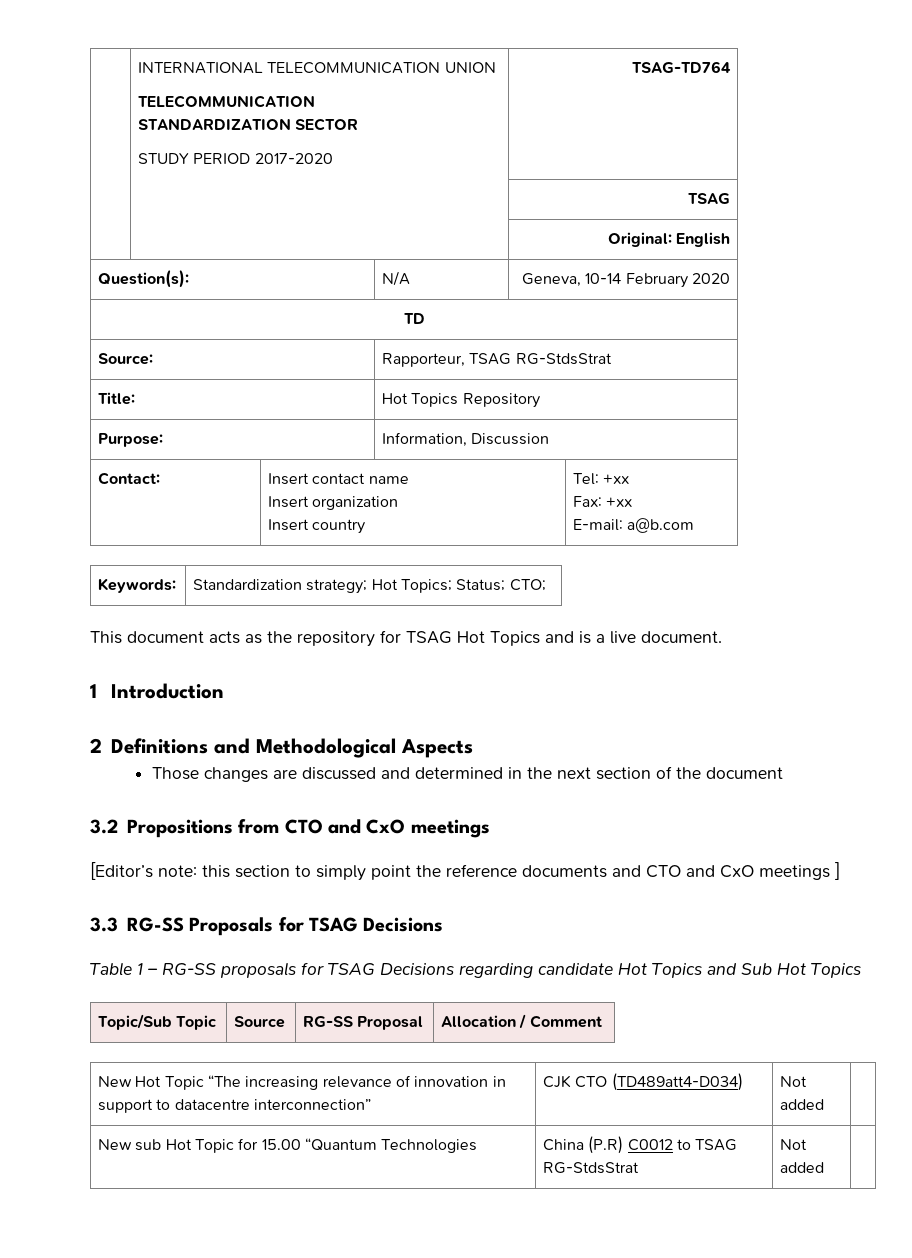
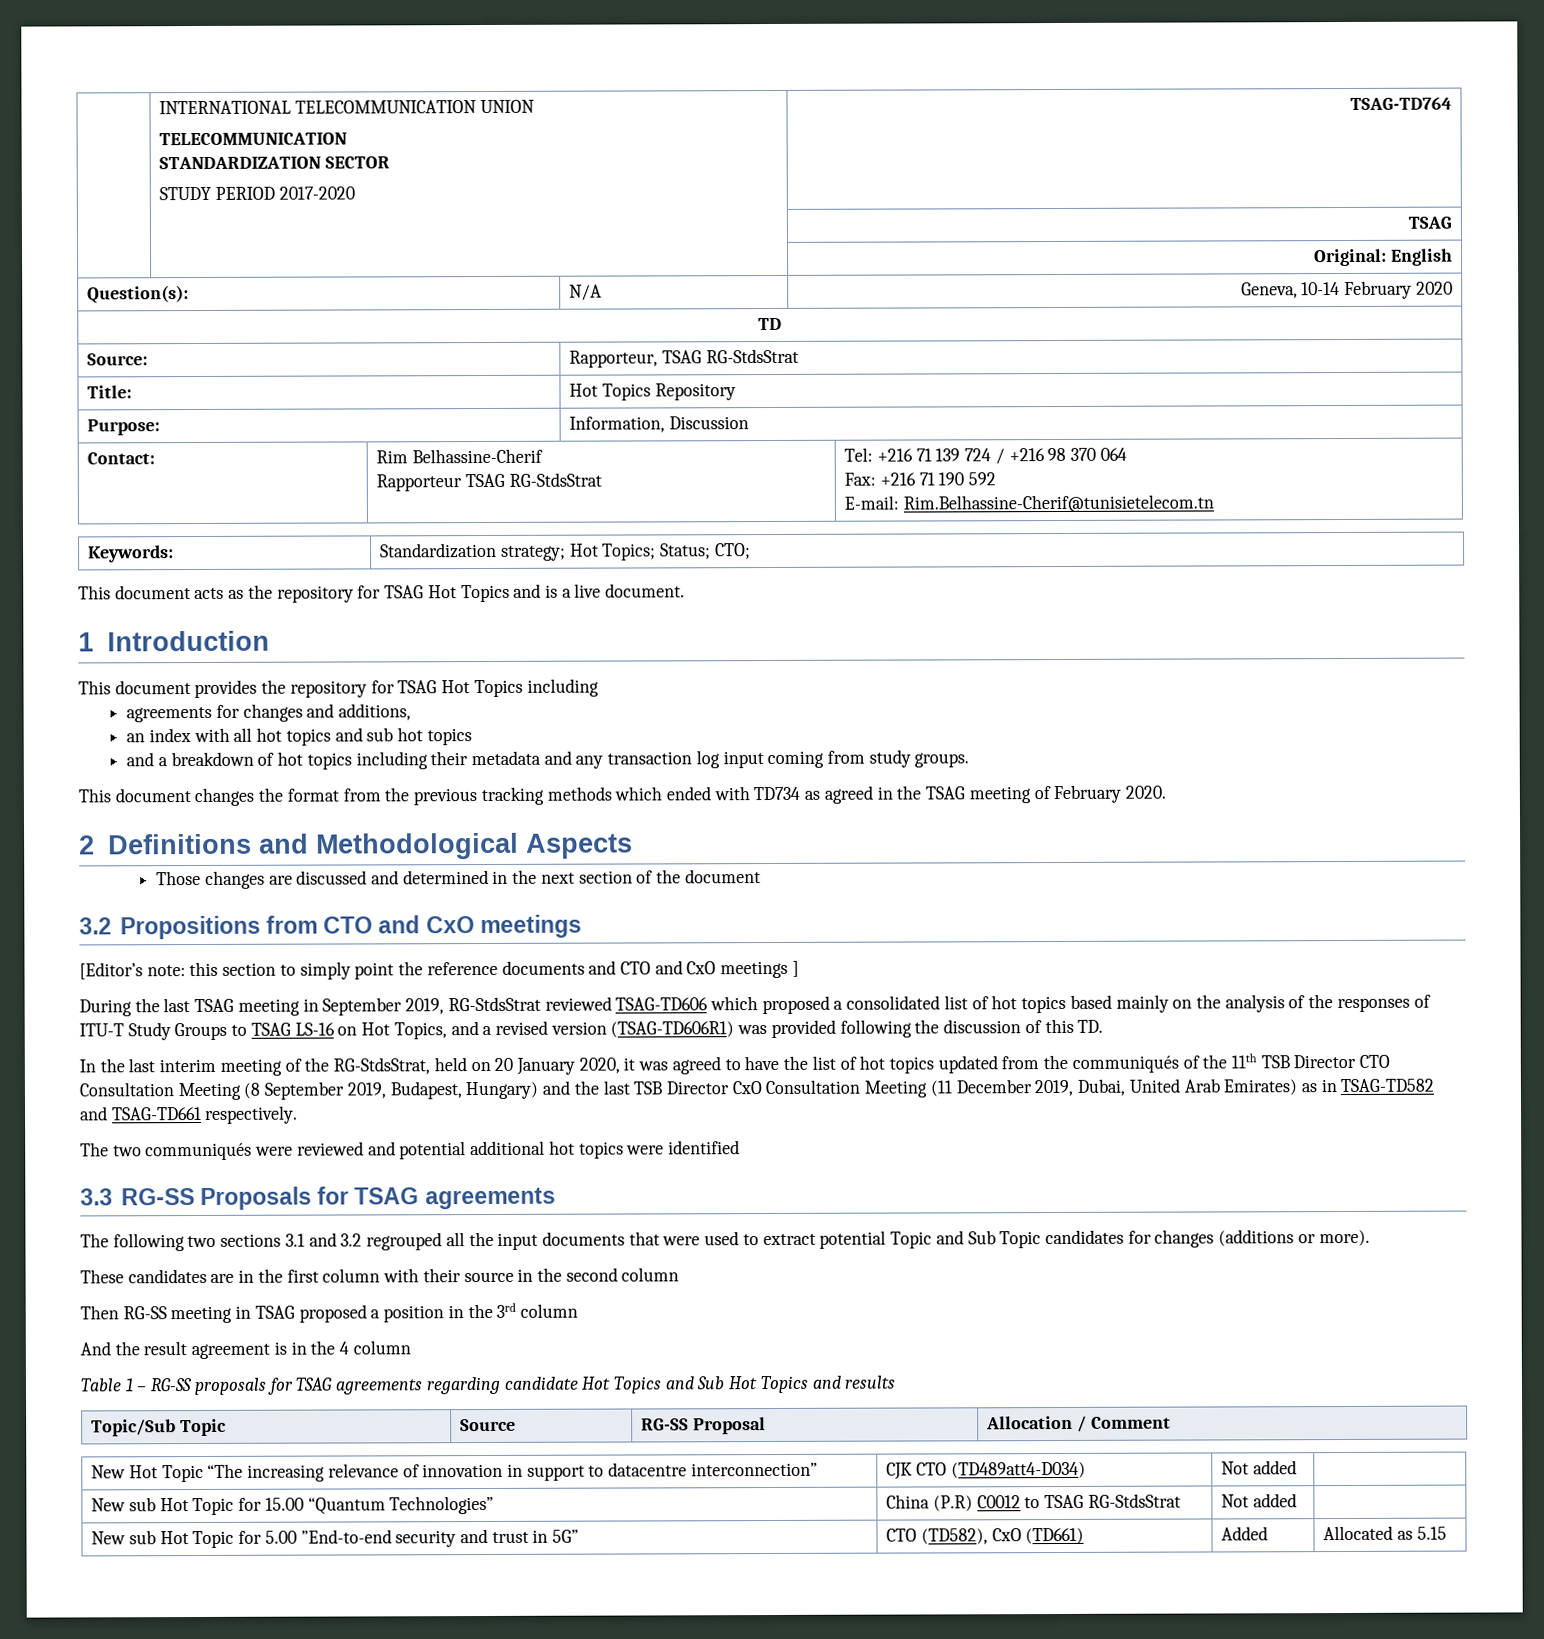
- Contact: | Insert contact name
- Insert organization
- Insert country | Tel: +xx
- Fax: +xx
- E-mail: a@b.com
+ Contact: | Rim Belhassine-Cherif
+ Rapporteur TSAG RG-StdsStrat | Tel: +216 71 139 724 / +216 98 370 064
+ Fax: +216 71 190 592
+ E-mail: Rim.Belhassine-Cherif@tunisietelecom.tn
+ This document provides the repository for TSAG Hot Topics including
+ agreements for changes and additions,
+ an index with all hot topics and sub hot topics
+ and a breakdown of hot topics including their metadata and any transaction log input coming from study groups.
+ This document changes the format from the previous tracking methods which ended with TD734 as agreed in the TSAG meeting of February 2020.
+ During the last TSAG meeting in September 2019, RG-StdsStrat reviewed TSAG-TD606 which proposed a consolidated list of hot topics based mainly on the analysis of the responses of ITU-T Study Groups to TSAG LS-16 on Hot Topics, and a revised version (TSAG-TD606R1) was provided following the discussion of this TD.
+ In the last interim meeting of the RG-StdsStrat, held on 20 January 2020, it was agreed to have the list of hot topics updated from the communiqués of the 11th TSB Director CTO Consultation Meeting (8 September 2019, Budapest, Hungary) and the last TSB Director CxO Consultation Meeting (11 December 2019, Dubai, United Arab Emirates) as in TSAG-TD582 and TSAG-TD661 respectively.
+ The two communiqués were reviewed and potential additional hot topics were identified
- 3.3 RG-SS Proposals for TSAG Decisions
+ 3.3 RG-SS Proposals for TSAG agreements
+ The following two sections 3.1 and 3.2 regrouped all the input documents that were used to extract potential Topic and Sub Topic candidates for changes (additions or more).
+ These candidates are in the first column with their source in the second column
+ Then RG-SS meeting in TSAG proposed a position in the 3rd column
+ And the result agreement is in the 4 column
- Table 1 – RG-SS proposals for TSAG Decisions regarding candidate Hot Topics and Sub Hot Topics
+ Table 1 – RG-SS proposals for TSAG agreements regarding candidate Hot Topics and Sub Hot Topics and results
- New sub Hot Topic for 15.00 “Quantum Technologies | China (P.R) C0012 to TSAG RG-StdsStrat | Not added |
+ New sub Hot Topic for 15.00 “Quantum Technologies” | China (P.R) C0012 to TSAG RG-StdsStrat | Not added |
+ New sub Hot Topic for 5.00 ”End-to-end security and trust in 5G” | CTO (TD582), CxO (TD661) | Added | Allocated as 5.15

